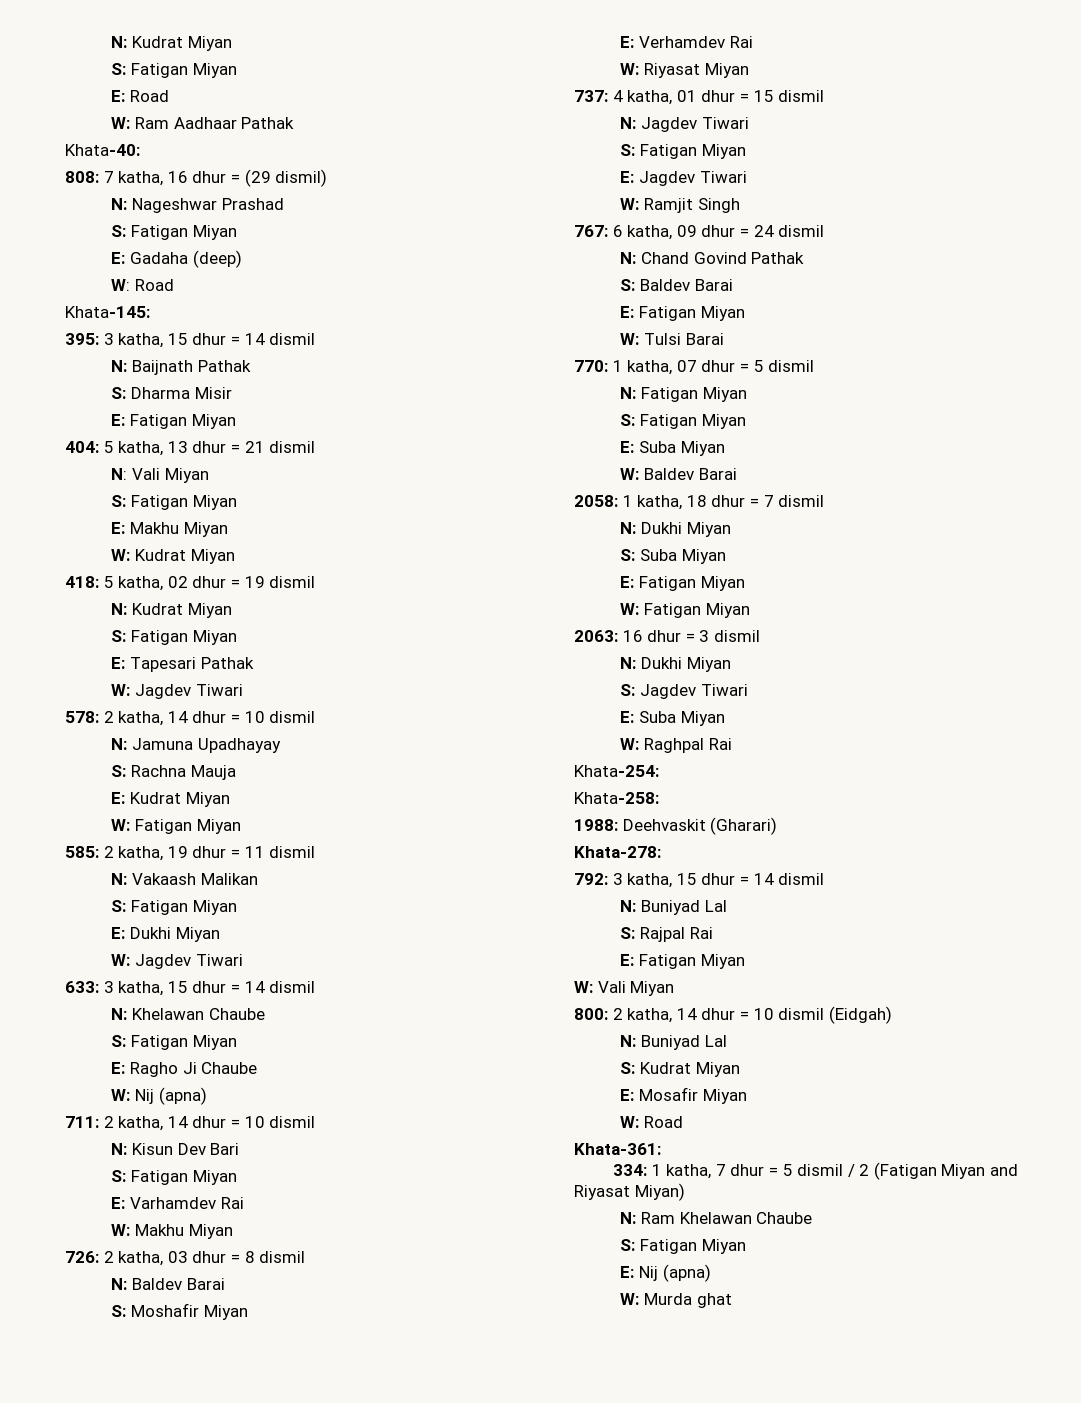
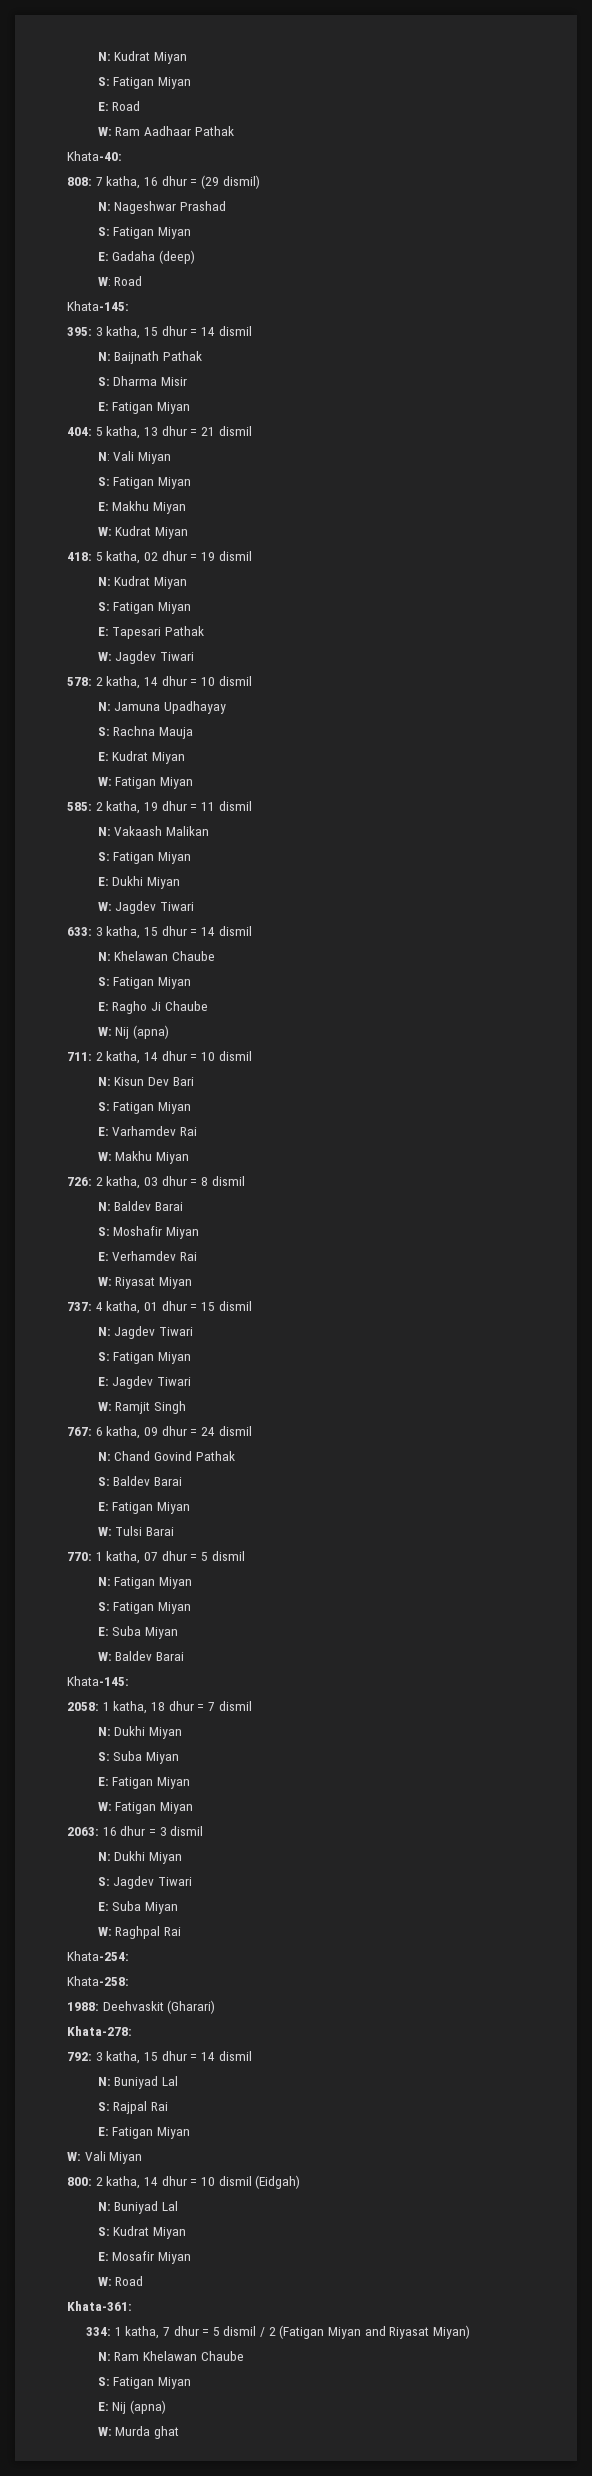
  W: Baldev Barai
+ Khata-145:

